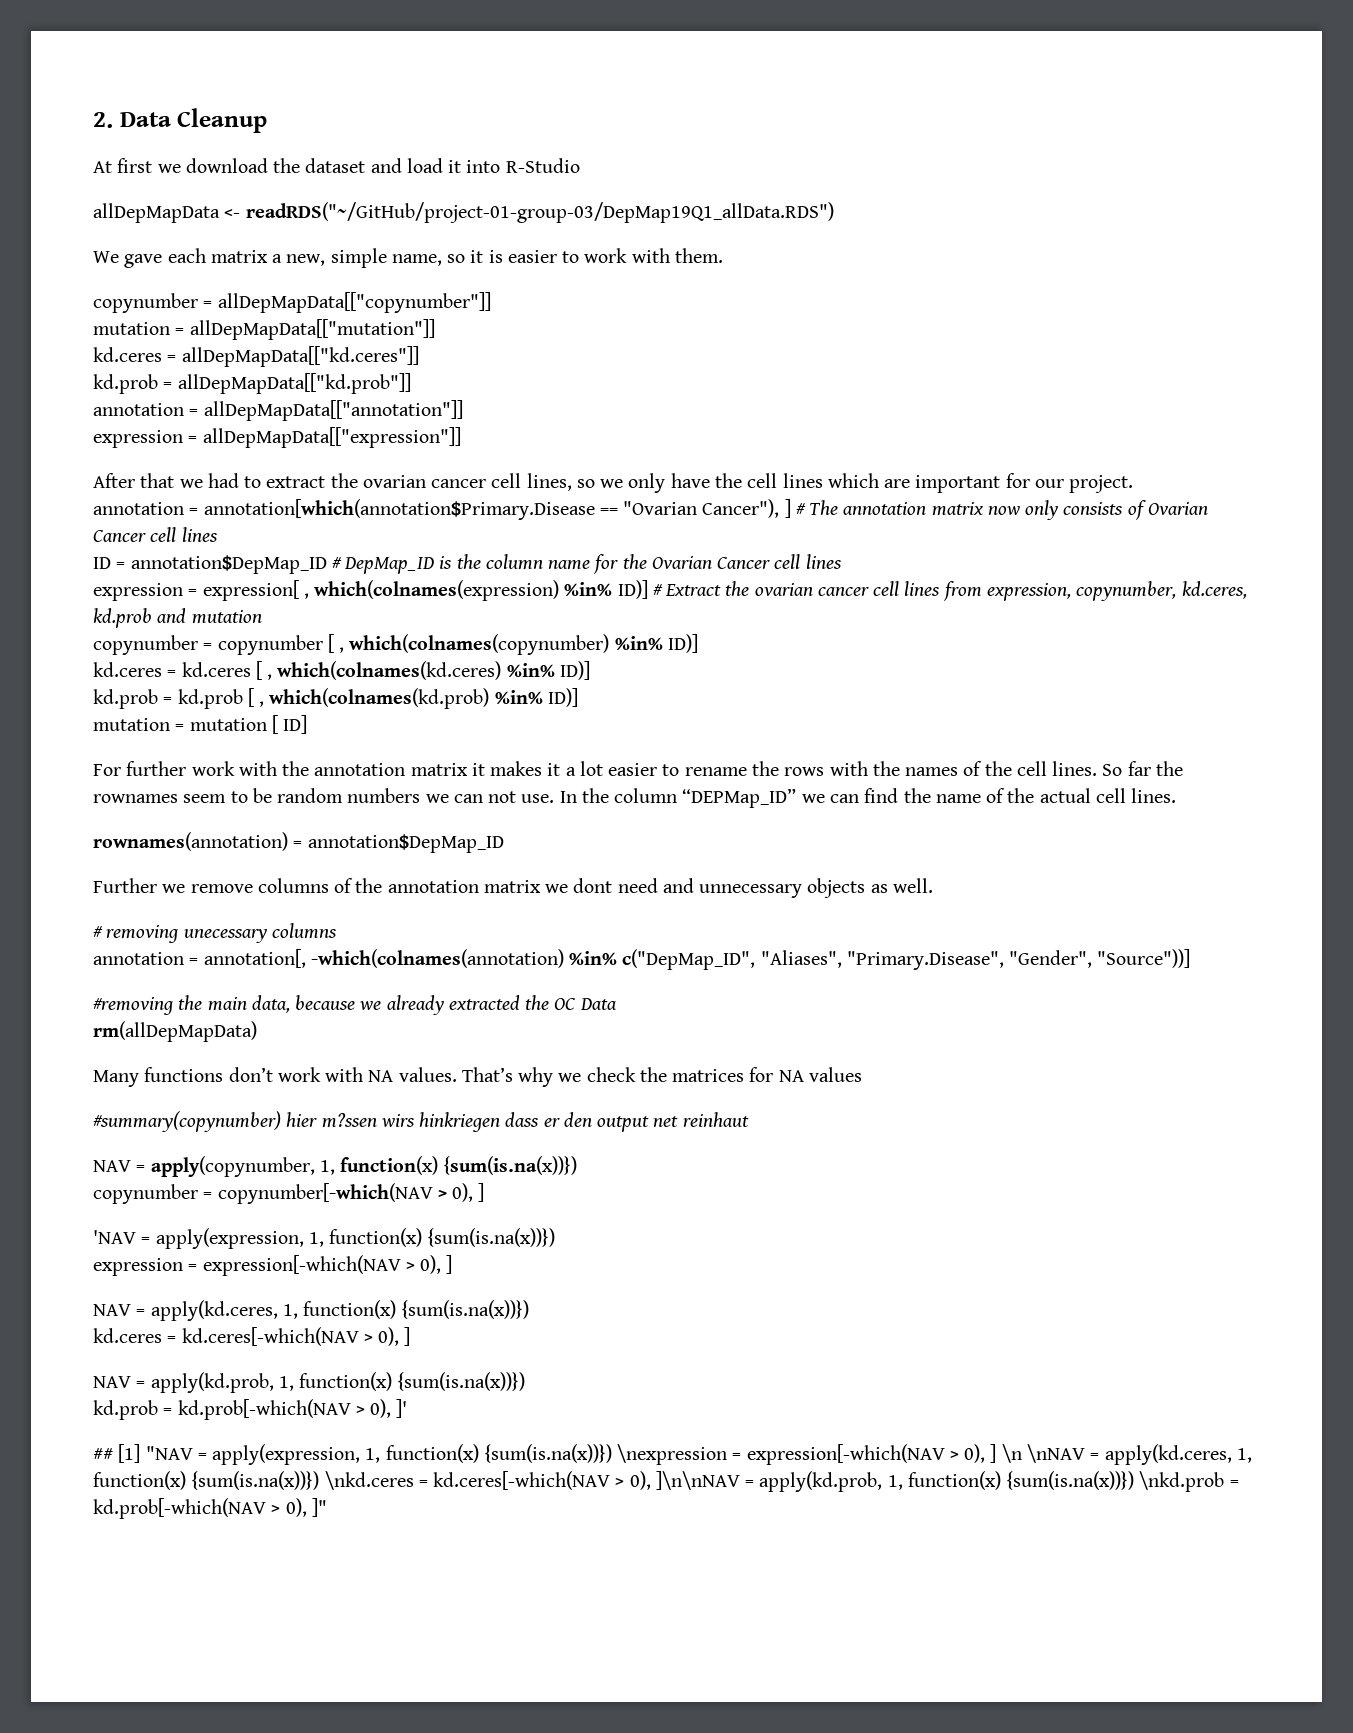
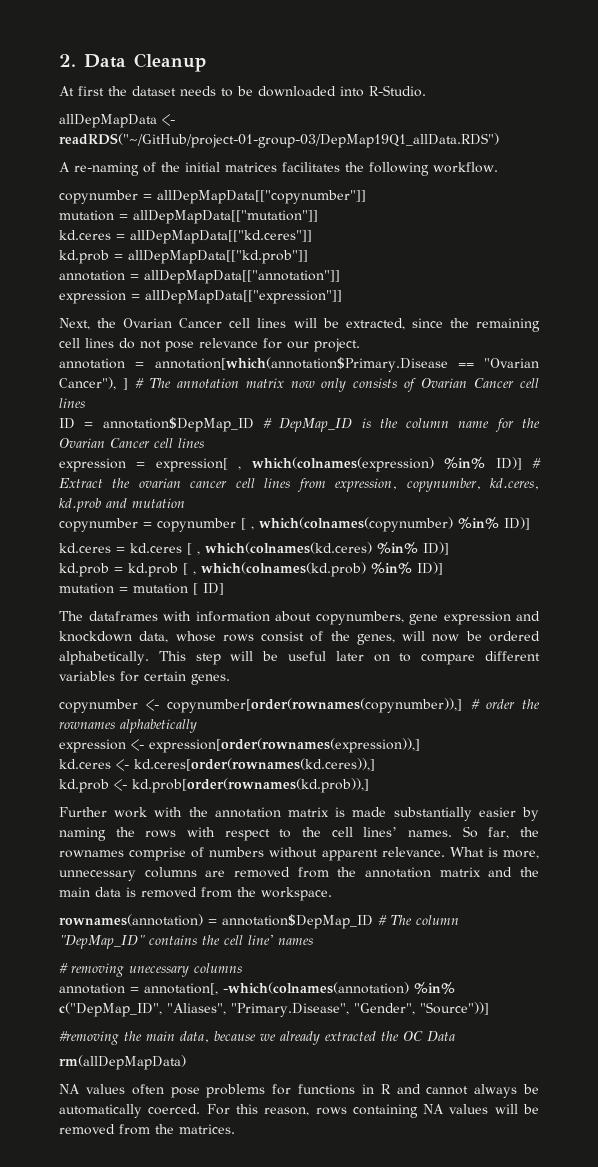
- At first we download the dataset and load it into R-Studio
+ At first the dataset needs to be downloaded into R-Studio.
  allDepMapData <- readRDS("~/GitHub/project-01-group-03/DepMap19Q1_allData.RDS")
- We gave each matrix a new, simple name, so it is easier to work with them.
+ A re-naming of the initial matrices facilitates the following workflow.
- After that we had to extract the ovarian cancer cell lines, so we only have the cell lines which are important for our project.
+ Next, the Ovarian Cancer cell lines will be extracted, since the remaining cell lines do not pose relevance for our project.
- For further work with the annotation matrix it makes it a lot easier to rename the rows with the names of the cell lines. So far the rownames seem to be random numbers we can not use. In the column “DEPMap_ID” we can find the name of the actual cell lines.
- rownames(annotation) = annotation$DepMap_ID
- Further we remove columns of the annotation matrix we dont need and unnecessary objects as well.
+ The dataframes with information about copynumbers, gene expression and knockdown data, whose rows consist of the genes, will now be ordered alphabetically. This step will be useful later on to compare different variables for certain genes.
+ copynumber <- copynumber[order(rownames(copynumber)),] # order the rownames alphabetically
+ expression <- expression[order(rownames(expression)),]
+ kd.ceres <- kd.ceres[order(rownames(kd.ceres)),]
+ kd.prob <- kd.prob[order(rownames(kd.prob)),]
+ Further work with the annotation matrix is made substantially easier by naming the rows with respect to the cell lines’ names. So far, the rownames comprise of numbers without apparent relevance. What is more, unnecessary columns are removed from the annotation matrix and the main data is removed from the workspace.
+ rownames(annotation) = annotation$DepMap_ID # The column "DepMap_ID" contains the cell line' names
- Many functions don’t work with NA values. That’s why we check the matrices for NA values
- #summary(copynumber) hier m?ssen wirs hinkriegen dass er den output net reinhaut
- NAV = apply(copynumber, 1, function(x) {sum(is.na(x))})
- copynumber = copynumber[-which(NAV > 0), ]
- 'NAV = apply(expression, 1, function(x) {sum(is.na(x))})
- expression = expression[-which(NAV > 0), ]
- NAV = apply(kd.ceres, 1, function(x) {sum(is.na(x))})
- kd.ceres = kd.ceres[-which(NAV > 0), ]
- NAV = apply(kd.prob, 1, function(x) {sum(is.na(x))})
- kd.prob = kd.prob[-which(NAV > 0), ]'
- ## [1] "NAV = apply(expression, 1, function(x) {sum(is.na(x))}) \nexpression = expression[-which(NAV > 0), ] \n \nNAV = apply(kd.ceres, 1, function(x) {sum(is.na(x))}) \nkd.ceres = kd.ceres[-which(NAV > 0), ]\n\nNAV = apply(kd.prob, 1, function(x) {sum(is.na(x))}) \nkd.prob = kd.prob[-which(NAV > 0), ]"
+ NA values often pose problems for functions in R and cannot always be automatically coerced. For this reason, rows containing NA values will be removed from the matrices.

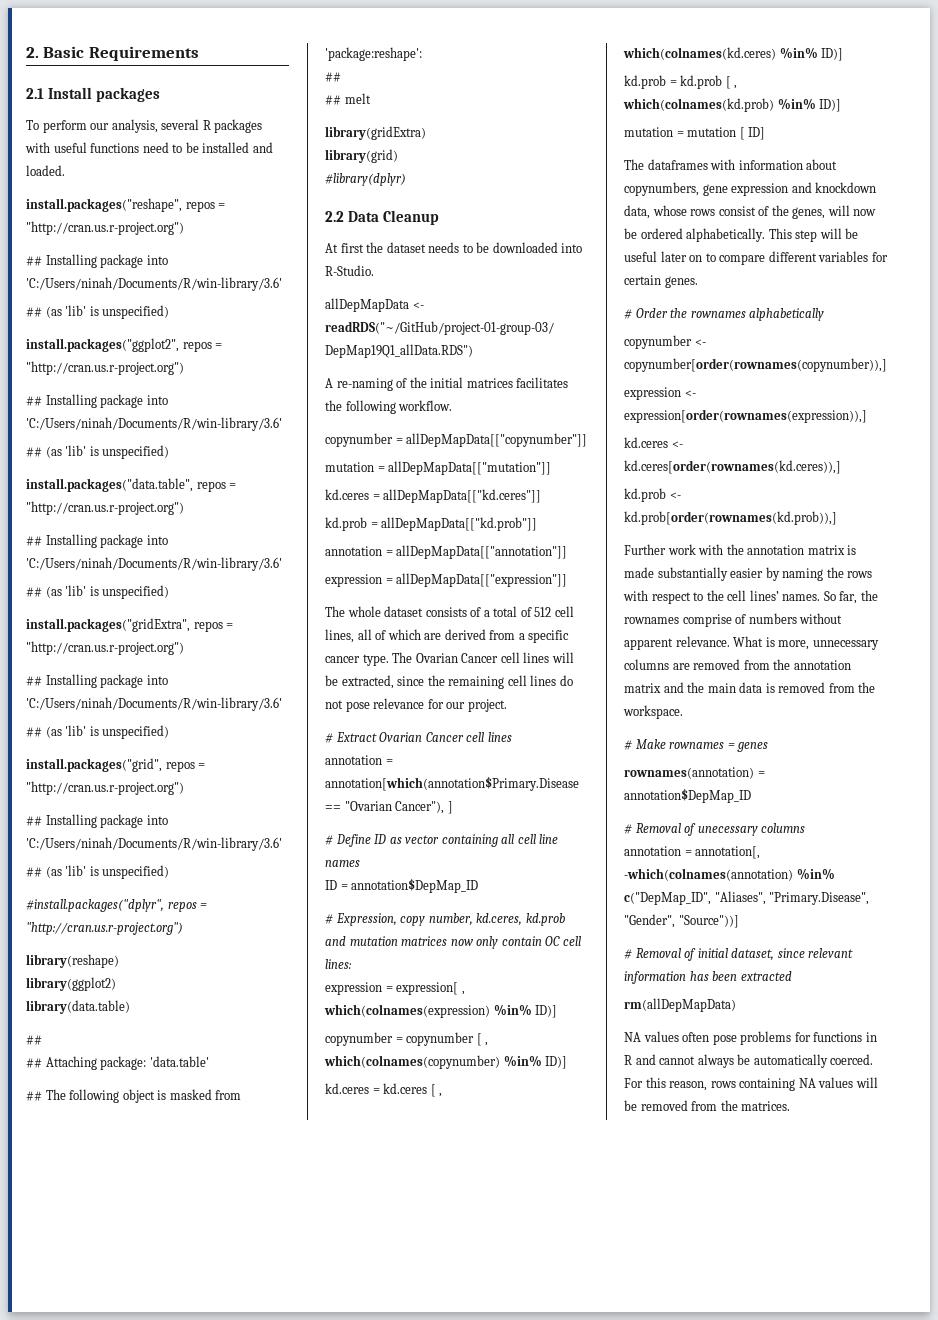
- 2. Data Cleanup
+ 2. Basic Requirements
+ 2.1 Install packages
+ To perform our analysis, several R packages with useful functions need to be installed and loaded.
+ install.packages("reshape", repos = "http://cran.us.r-project.org")
+ ## Installing package into 'C:/Users/ninah/Documents/R/win-library/3.6'
+ ## (as 'lib' is unspecified)
+ install.packages("ggplot2", repos = "http://cran.us.r-project.org")
+ ## Installing package into 'C:/Users/ninah/Documents/R/win-library/3.6'
+ ## (as 'lib' is unspecified)
+ install.packages("data.table", repos = "http://cran.us.r-project.org")
+ ## Installing package into 'C:/Users/ninah/Documents/R/win-library/3.6'
+ ## (as 'lib' is unspecified)
+ install.packages("gridExtra", repos = "http://cran.us.r-project.org")
+ ## Installing package into 'C:/Users/ninah/Documents/R/win-library/3.6'
+ ## (as 'lib' is unspecified)
+ install.packages("grid", repos = "http://cran.us.r-project.org")
+ ## Installing package into 'C:/Users/ninah/Documents/R/win-library/3.6'
+ ## (as 'lib' is unspecified)
+ #install.packages("dplyr", repos = "http://cran.us.r-project.org")
+ library(reshape)
+ library(ggplot2)
+ library(data.table)
+ ##
+ ## Attaching package: 'data.table'
+ ## The following object is masked from 'package:reshape':
+ ##
+ ## melt
+ library(gridExtra)
+ library(grid)
+ #library(dplyr)
+ 2.2 Data Cleanup
- Next, the Ovarian Cancer cell lines will be extracted, since the remaining cell lines do not pose relevance for our project.
+ The whole dataset consists of a total of 512 cell lines, all of which are derived from a specific cancer type. The Ovarian Cancer cell lines will be extracted, since the remaining cell lines do not pose relevance for our project.
+ # Extract Ovarian Cancer cell lines
- annotation = annotation[which(annotation$Primary.Disease == "Ovarian Cancer"), ] # The annotation matrix now only consists of Ovarian Cancer cell lines
- ID = annotation$DepMap_ID # DepMap_ID is the column name for the Ovarian Cancer cell lines
+ annotation = annotation[which(annotation$Primary.Disease == "Ovarian Cancer"), ]
+ # Define ID as vector containing all cell line names
+ ID = annotation$DepMap_ID
+ # Expression, copy number, kd.ceres, kd.prob and mutation matrices now only contain OC cell lines:
- expression = expression[ , which(colnames(expression) %in% ID)] # Extract the ovarian cancer cell lines from expression, copynumber, kd.ceres, kd.prob and mutation
+ expression = expression[ , which(colnames(expression) %in% ID)]
- copynumber <- copynumber[order(rownames(copynumber)),] # order the rownames alphabetically
+ # Order the rownames alphabetically
+ copynumber <- copynumber[order(rownames(copynumber)),]
- rownames(annotation) = annotation$DepMap_ID # The column "DepMap_ID" contains the cell line' names
- # removing unecessary columns
+ # Make rownames = genes
+ rownames(annotation) = annotation$DepMap_ID
+ # Removal of unecessary columns
- #removing the main data, because we already extracted the OC Data
+ # Removal of initial dataset, since relevant information has been extracted

